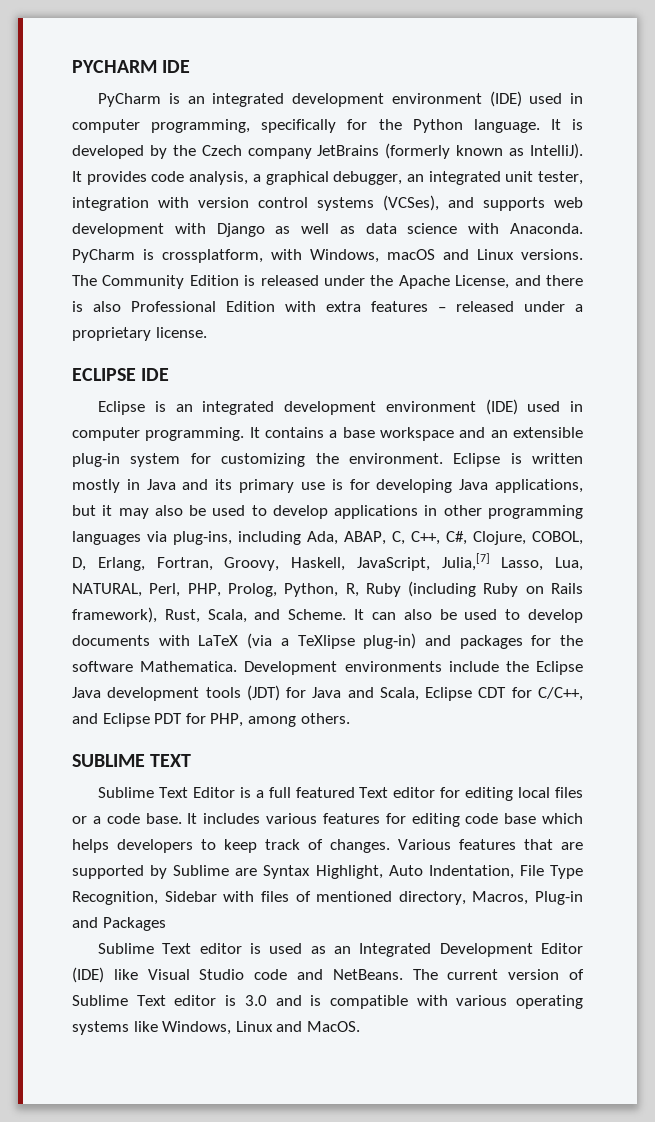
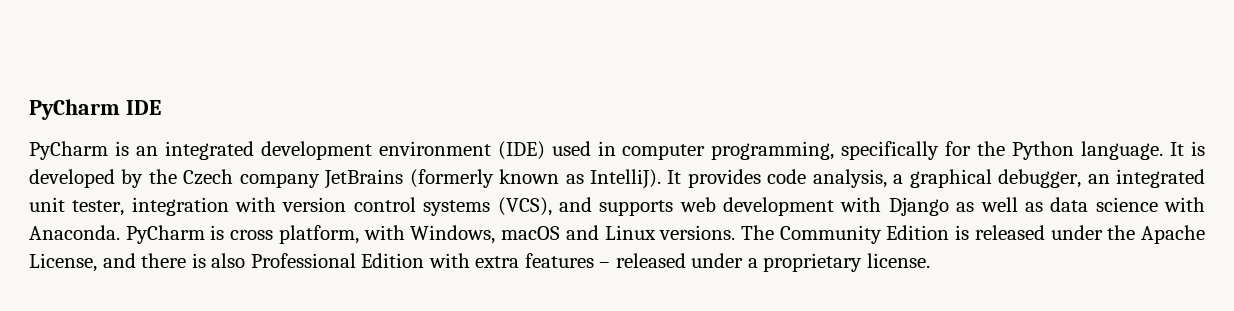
- PYCHARM IDE
+ PyCharm IDE
- It provides code analysis, a graphical debugger, an integrated unit tester, integration with version control systems (VCSes), and supports web development with Django as well as data science with Anaconda.
+ It provides code analysis, a graphical debugger, an integrated unit tester, integration with version control systems (VCS), and supports web development with Django as well as data science with Anaconda.
- PyCharm is crossplatform, with Windows, macOS and Linux versions.
+ PyCharm is cross platform, with Windows, macOS and Linux versions.
- ECLIPSE IDE
- Eclipse is an integrated development environment (IDE) used in computer programming. It contains a base workspace and an extensible plug-in system for customizing the environment. Eclipse is written mostly in Java and its primary use is for developing Java applications, but it may also be used to develop applications in other programming languages via plug-ins, including Ada, ABAP, C, C++, C#, Clojure, COBOL, D, Erlang, Fortran, Groovy, Haskell, JavaScript, Julia,[7] Lasso, Lua, NATURAL, Perl, PHP, Prolog, Python, R, Ruby (including Ruby on Rails framework), Rust, Scala, and Scheme. It can also be used to develop documents with LaTeX (via a TeXlipse plug-in) and packages for the software Mathematica. Development environments include the Eclipse Java development tools (JDT) for Java and Scala, Eclipse CDT for C/C++, and Eclipse PDT for PHP, among others.
- SUBLIME TEXT
- Sublime Text Editor is a full featured Text editor for editing local files or a code base. It includes various features for editing code base which helps developers to keep track of changes. Various features that are supported by Sublime are Syntax Highlight, Auto Indentation, File Type Recognition, Sidebar with files of mentioned directory, Macros, Plug-in and Packages
- Sublime Text editor is used as an Integrated Development Editor (IDE) like Visual Studio code and NetBeans. The current version of Sublime Text editor is 3.0 and is compatible with various operating systems like Windows, Linux and MacOS.

